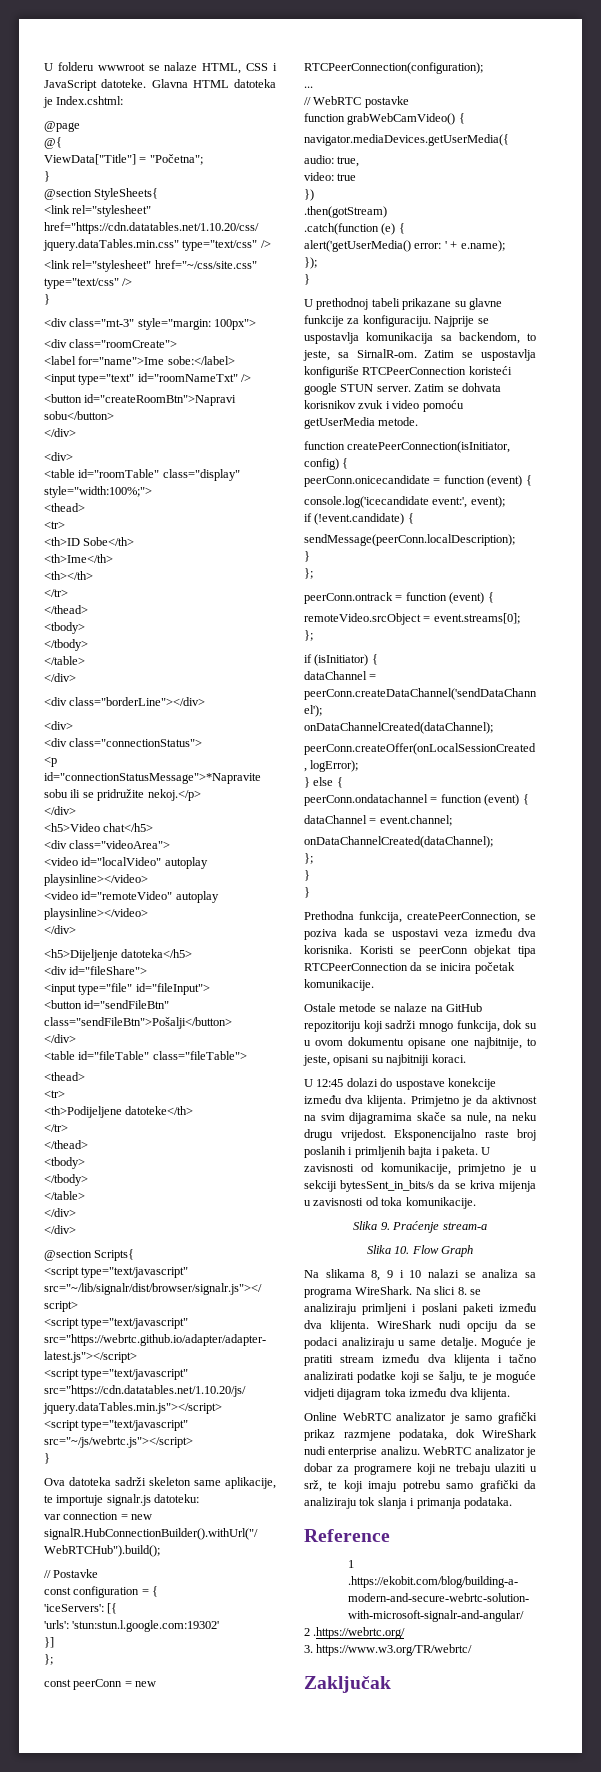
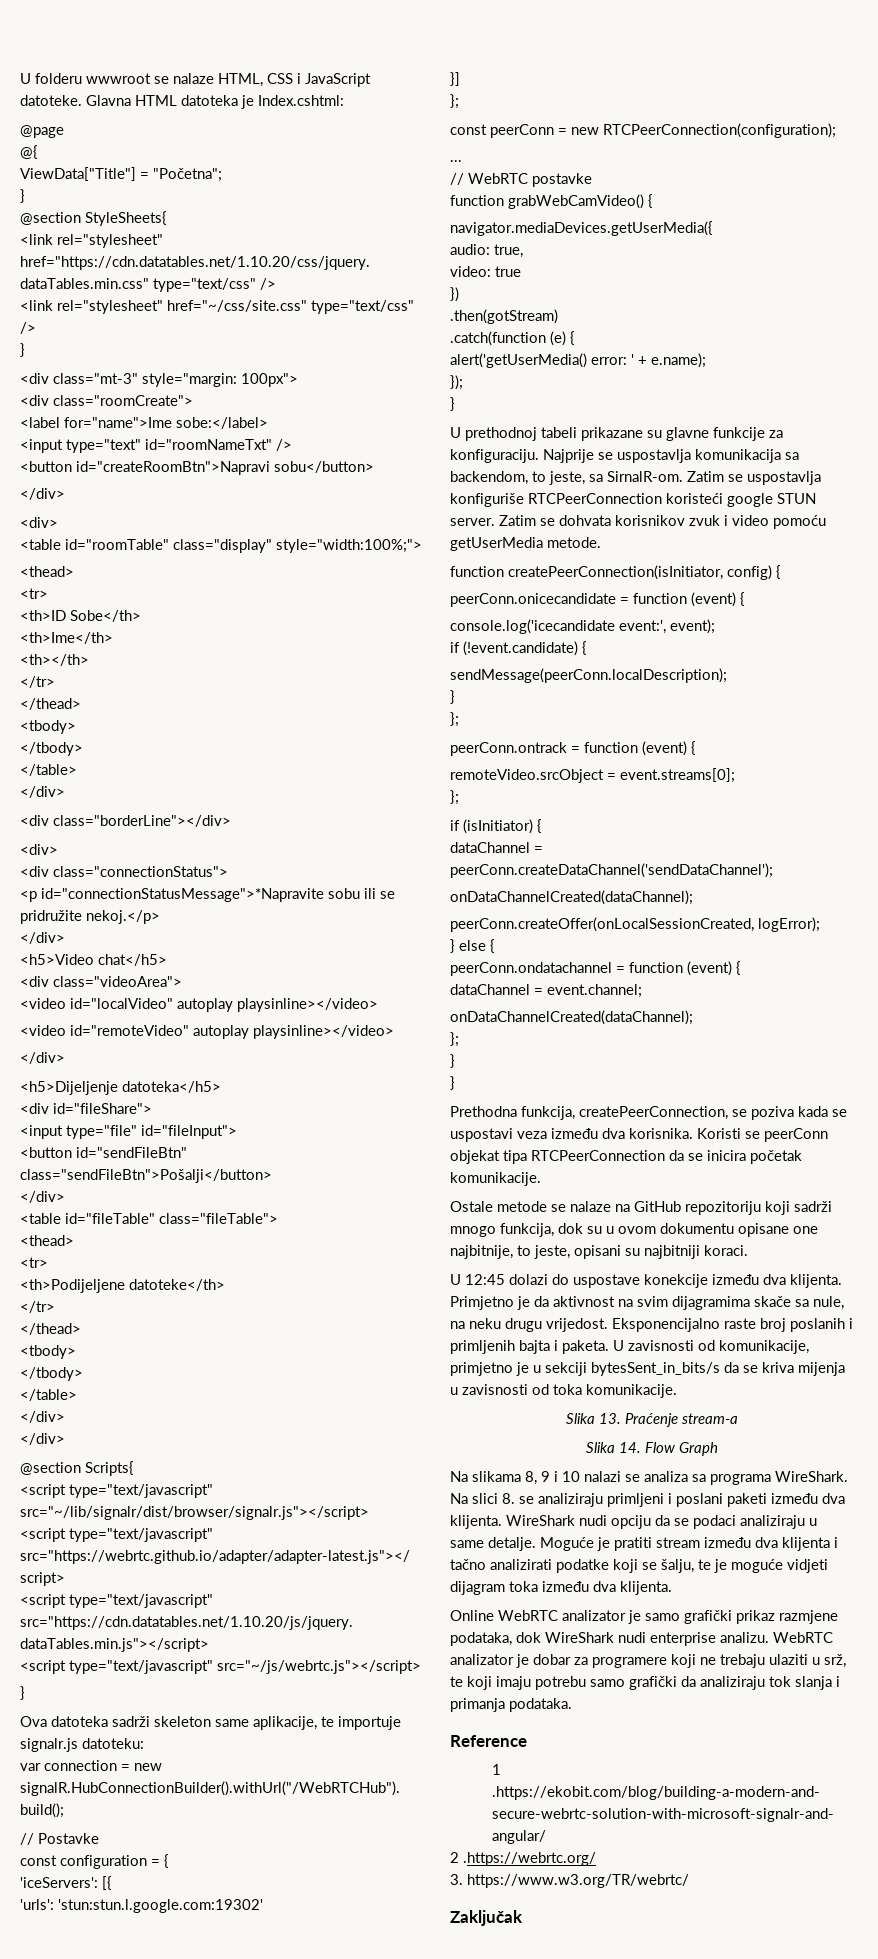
- Slika 9. Praćenje stream-a
+ Slika 13. Praćenje stream-a
- Slika 10. Flow Graph
+ Slika 14. Flow Graph

